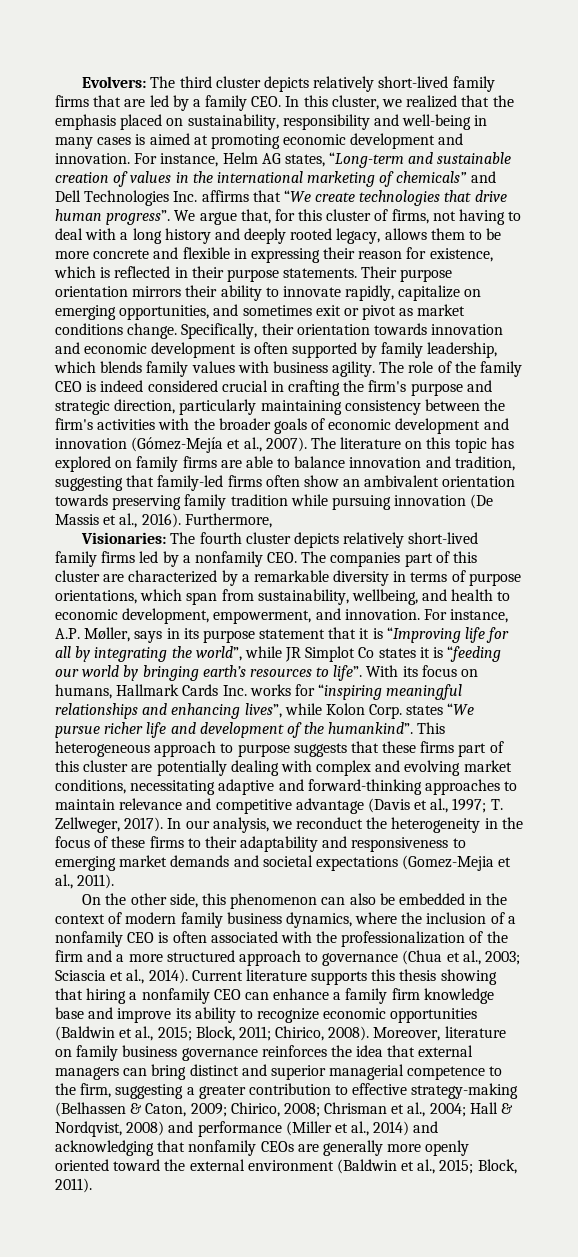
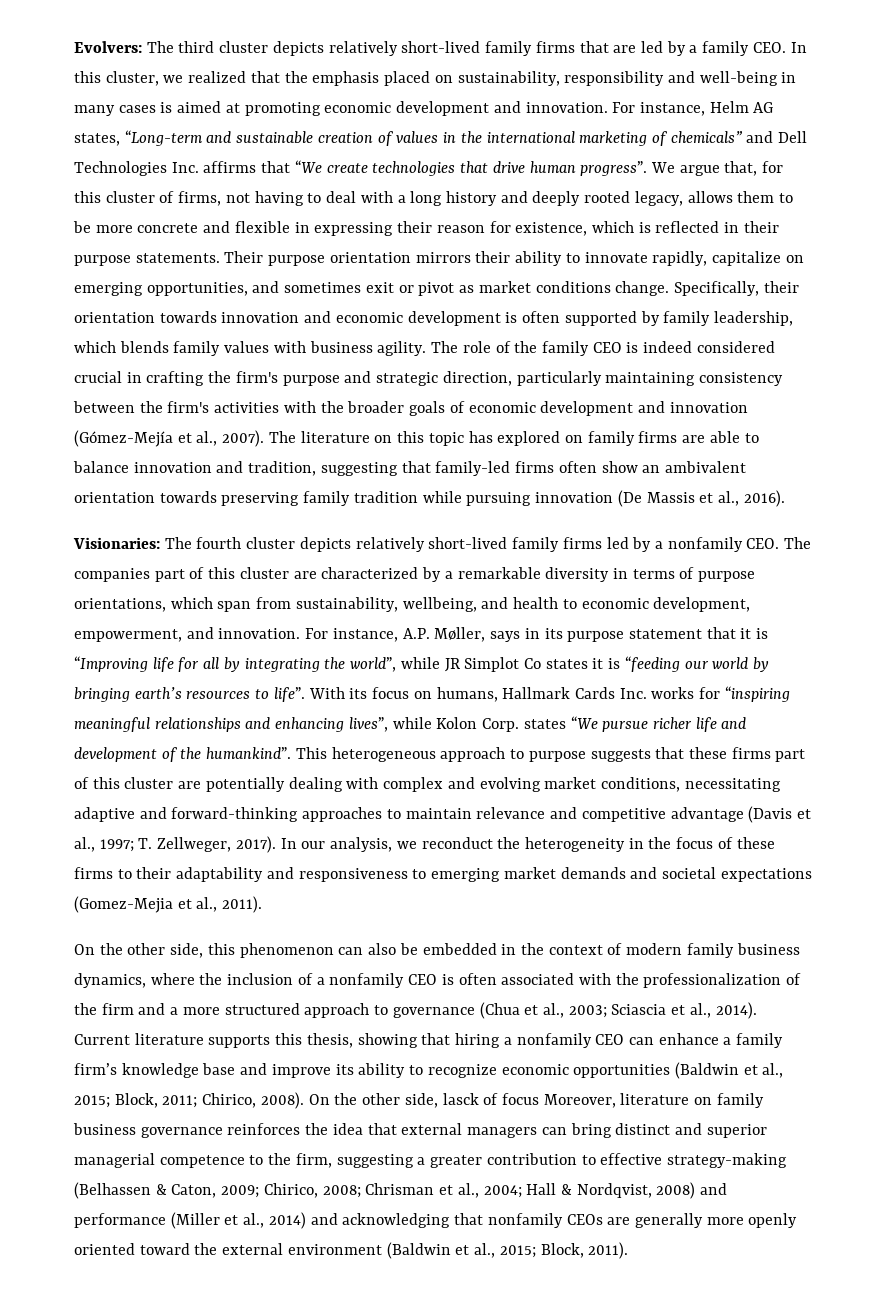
- Furthermore,
- Current literature supports this thesis showing that hiring a nonfamily CEO can enhance a family firm knowledge base and improve its ability to recognize economic opportunities (Baldwin et al., 2015; Block, 2011; Chirico, 2008).
+ Current literature supports this thesis, showing that hiring a nonfamily CEO can enhance a family firm’s knowledge base and improve its ability to recognize economic opportunities (Baldwin et al., 2015; Block, 2011; Chirico, 2008).
- Moreover, literature on family business governance reinforces the idea that external managers can bring distinct and superior managerial competence to the firm, suggesting a greater contribution to effective strategy-making (Belhassen & Caton, 2009;
+ On the other side, lasck of focus Moreover, literature on family business governance reinforces the idea that external managers can bring distinct and superior managerial competence to the firm, suggesting a greater contribution to effective strategy-making (Belhassen & Caton, 2009;

